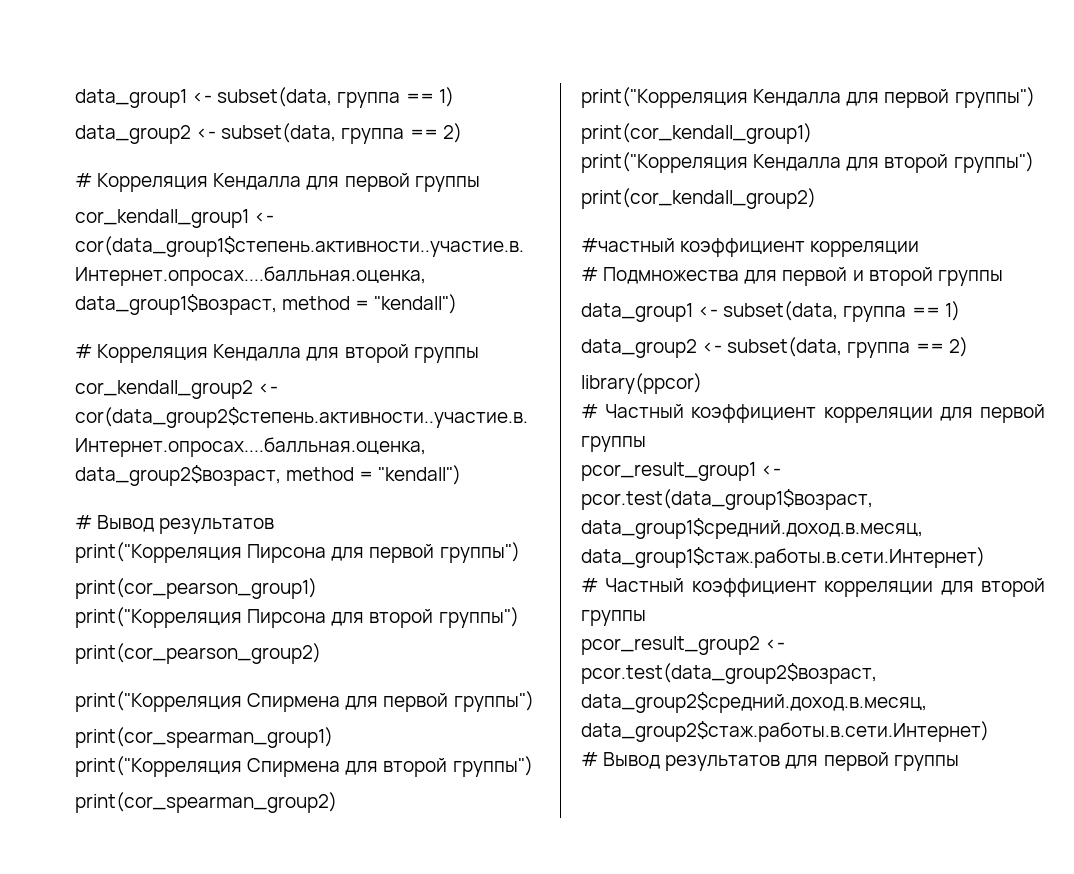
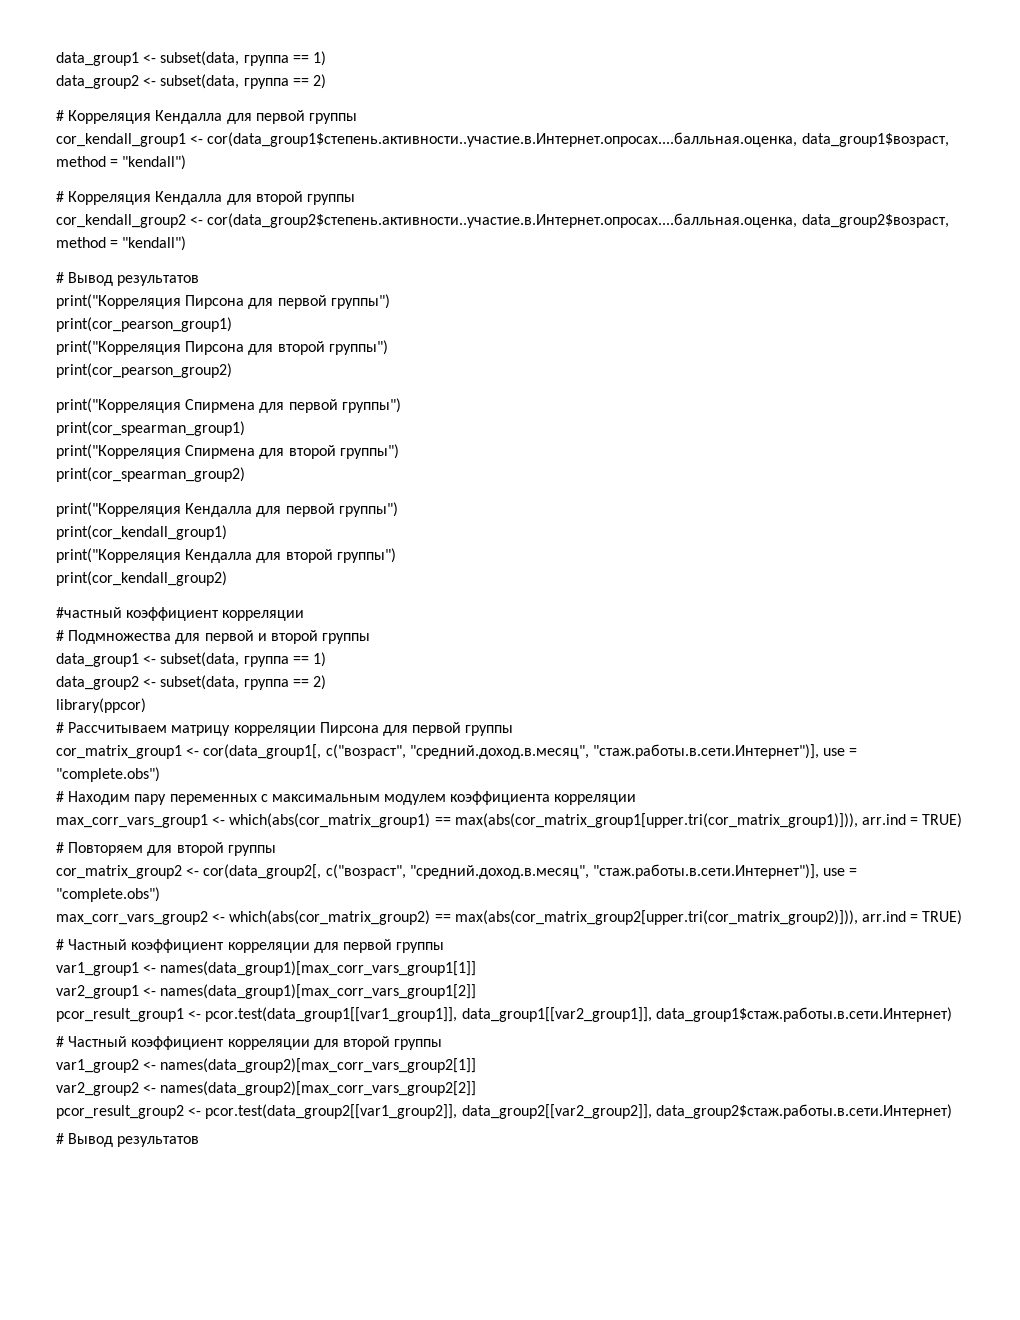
+ # Рассчитываем матрицу корреляции Пирсона для первой группы
+ cor_matrix_group1 <- cor(data_group1[, c("возраст", "средний.доход.в.месяц", "стаж.работы.в.сети.Интернет")], use = "complete.obs")
+ # Находим пару переменных с максимальным модулем коэффициента корреляции
+ max_corr_vars_group1 <- which(abs(cor_matrix_group1) == max(abs(cor_matrix_group1[upper.tri(cor_matrix_group1)])), arr.ind = TRUE)
+ # Повторяем для второй группы
+ cor_matrix_group2 <- cor(data_group2[, c("возраст", "средний.доход.в.месяц", "стаж.работы.в.сети.Интернет")], use = "complete.obs")
+ max_corr_vars_group2 <- which(abs(cor_matrix_group2) == max(abs(cor_matrix_group2[upper.tri(cor_matrix_group2)])), arr.ind = TRUE)
+ var1_group1 <- names(data_group1)[max_corr_vars_group1[1]]
+ var2_group1 <- names(data_group1)[max_corr_vars_group1[2]]
- pcor_result_group1 <- pcor.test(data_group1$возраст, data_group1$средний.доход.в.месяц, data_group1$стаж.работы.в.сети.Интернет)
+ pcor_result_group1 <- pcor.test(data_group1[[var1_group1]], data_group1[[var2_group1]], data_group1$стаж.работы.в.сети.Интернет)
+ var1_group2 <- names(data_group2)[max_corr_vars_group2[1]]
+ var2_group2 <- names(data_group2)[max_corr_vars_group2[2]]
- pcor_result_group2 <- pcor.test(data_group2$возраст, data_group2$средний.доход.в.месяц, data_group2$стаж.работы.в.сети.Интернет)
- # Вывод результатов для первой группы
+ pcor_result_group2 <- pcor.test(data_group2[[var1_group2]], data_group2[[var2_group2]], data_group2$стаж.работы.в.сети.Интернет)
+ # Вывод результатов

